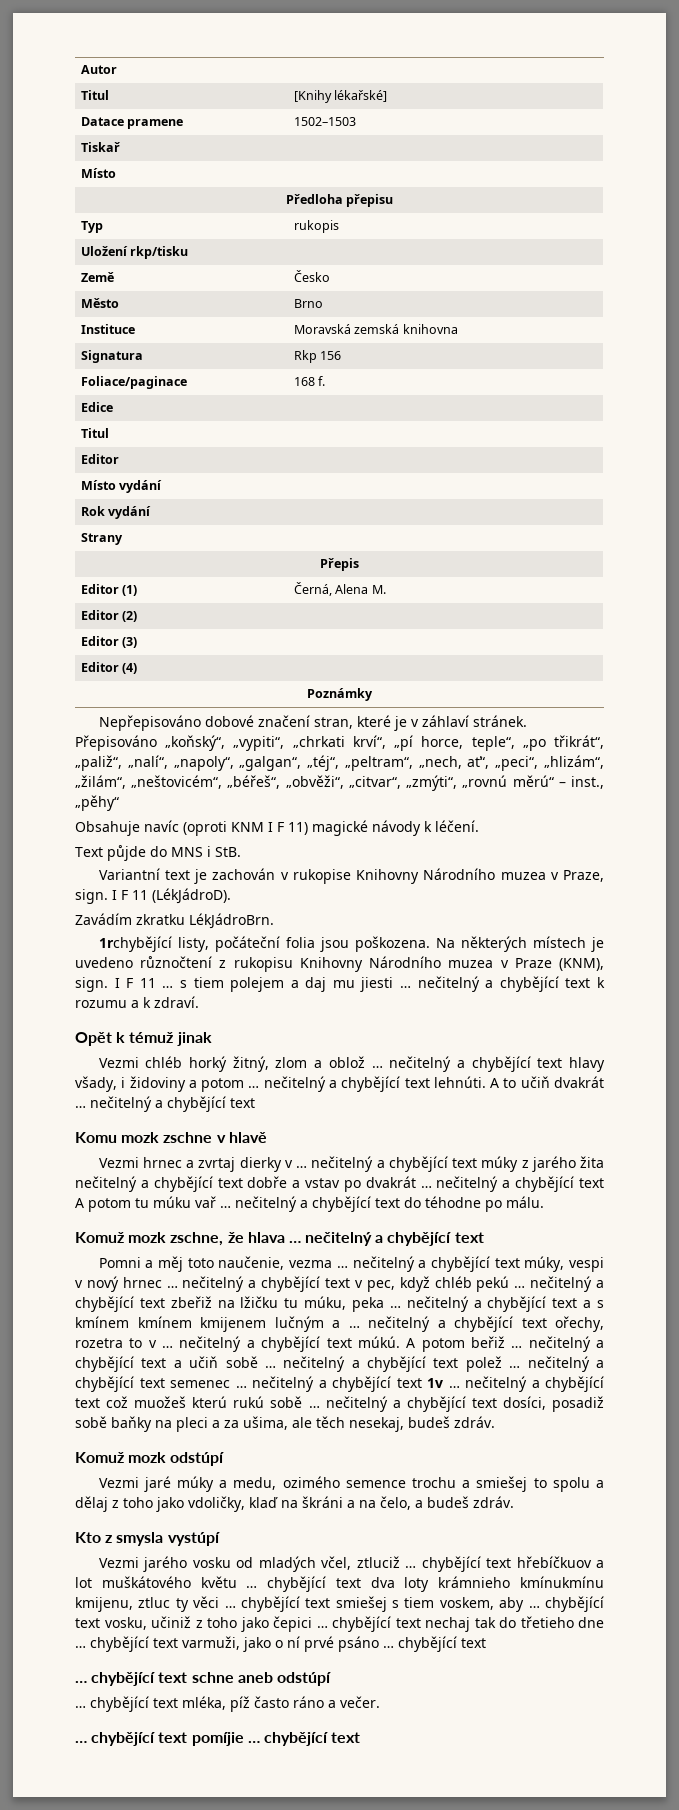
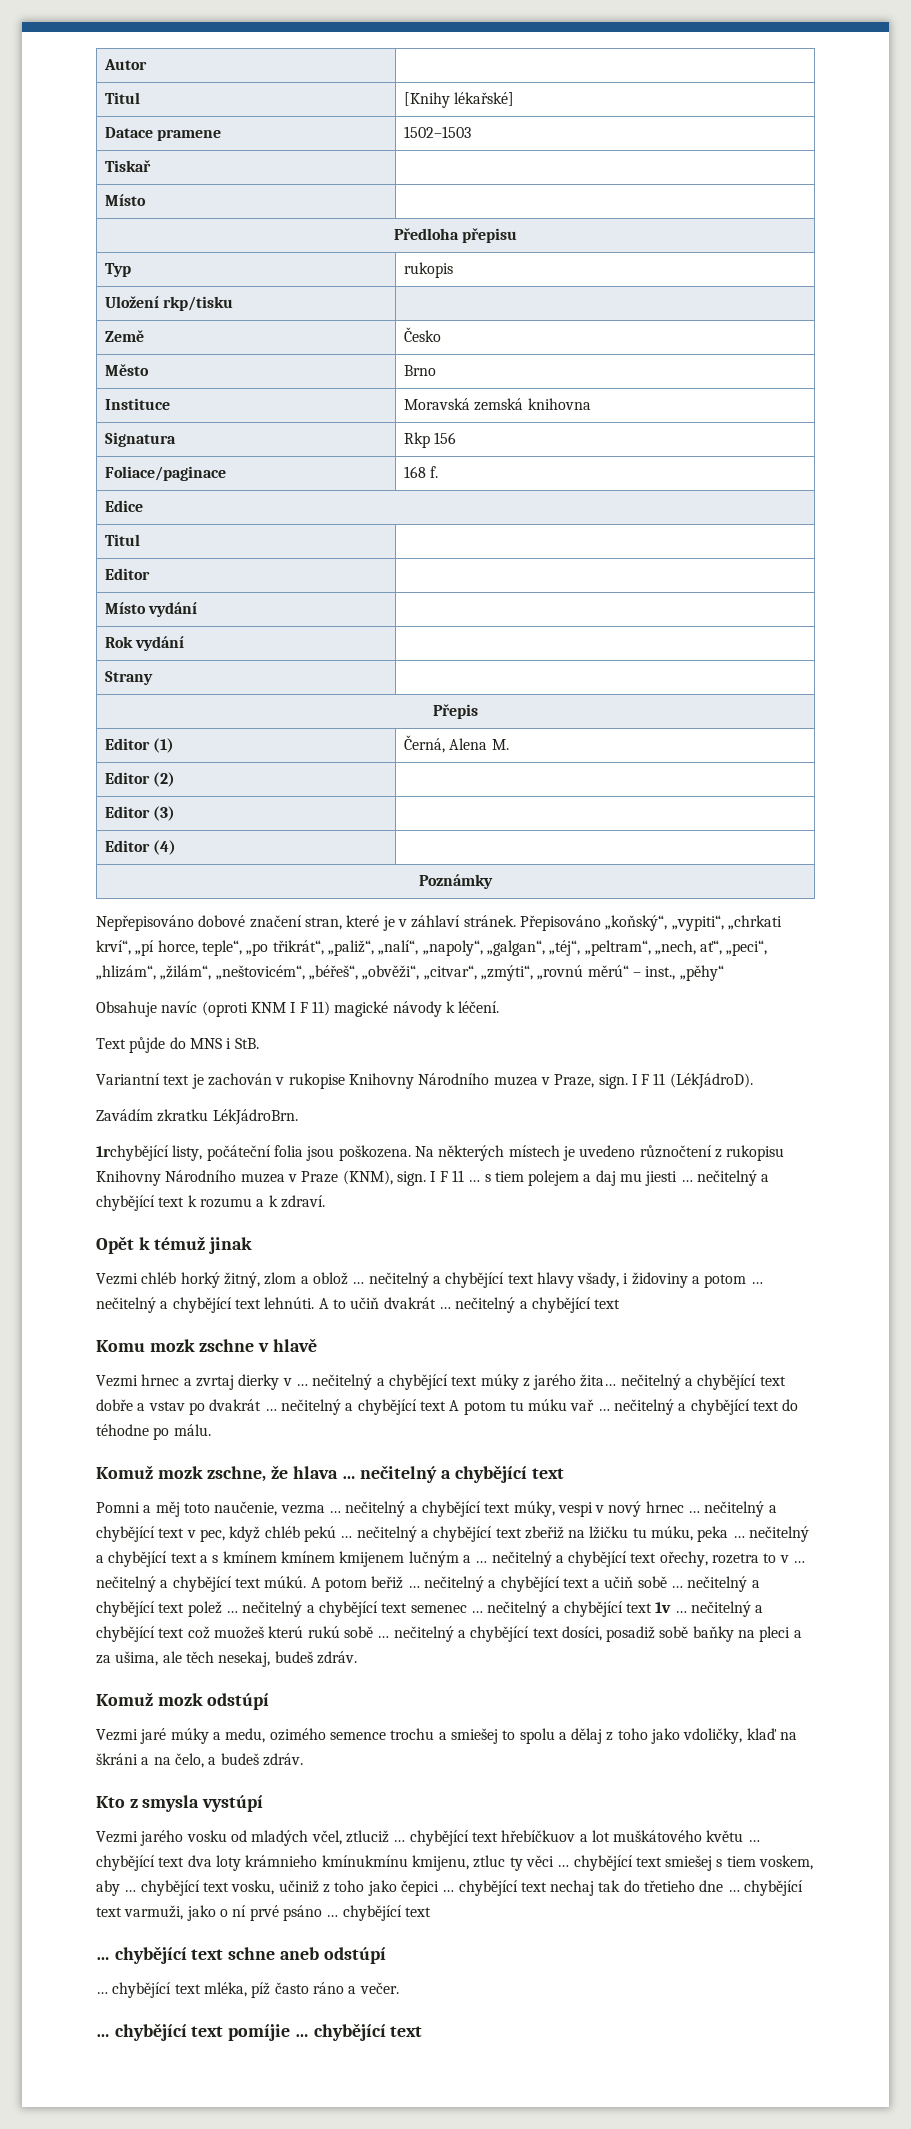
- Vezmi hrnec a zvrtaj dierky v … nečitelný a chybějící text múky z jarého žita nečitelný a chybějící text dobře a vstav po dvakrát … nečitelný a chybějící text A potom tu múku vař … nečitelný a chybějící text do téhodne po málu.
+ Vezmi hrnec a zvrtaj dierky v … nečitelný a chybějící text múky z jarého žita… nečitelný a chybějící text dobře a vstav po dvakrát … nečitelný a chybějící text A potom tu múku vař … nečitelný a chybějící text do téhodne po málu.

